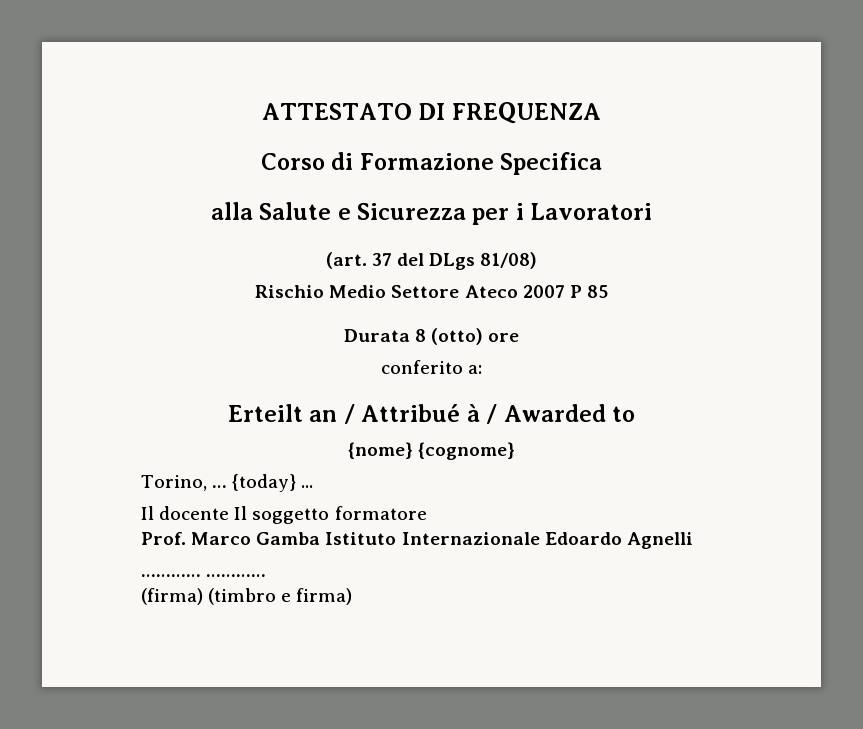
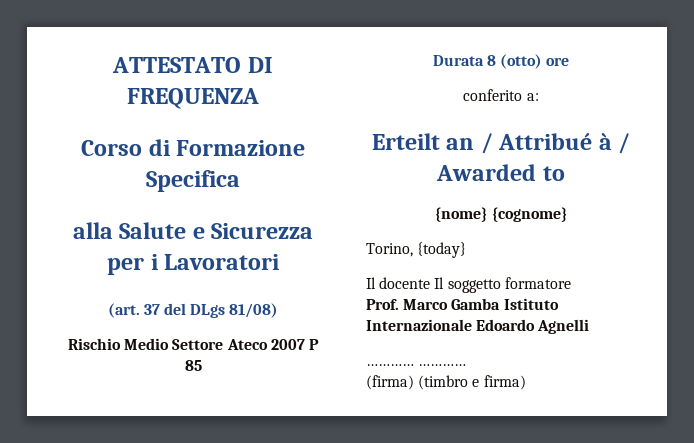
- Torino, … {today} ...
+ Torino, {today}

